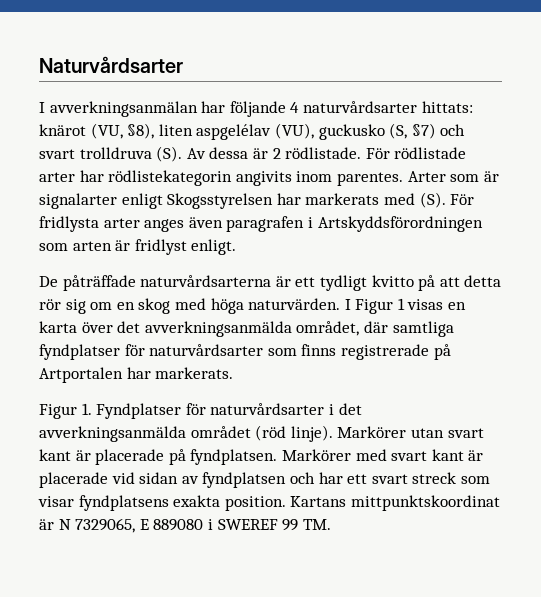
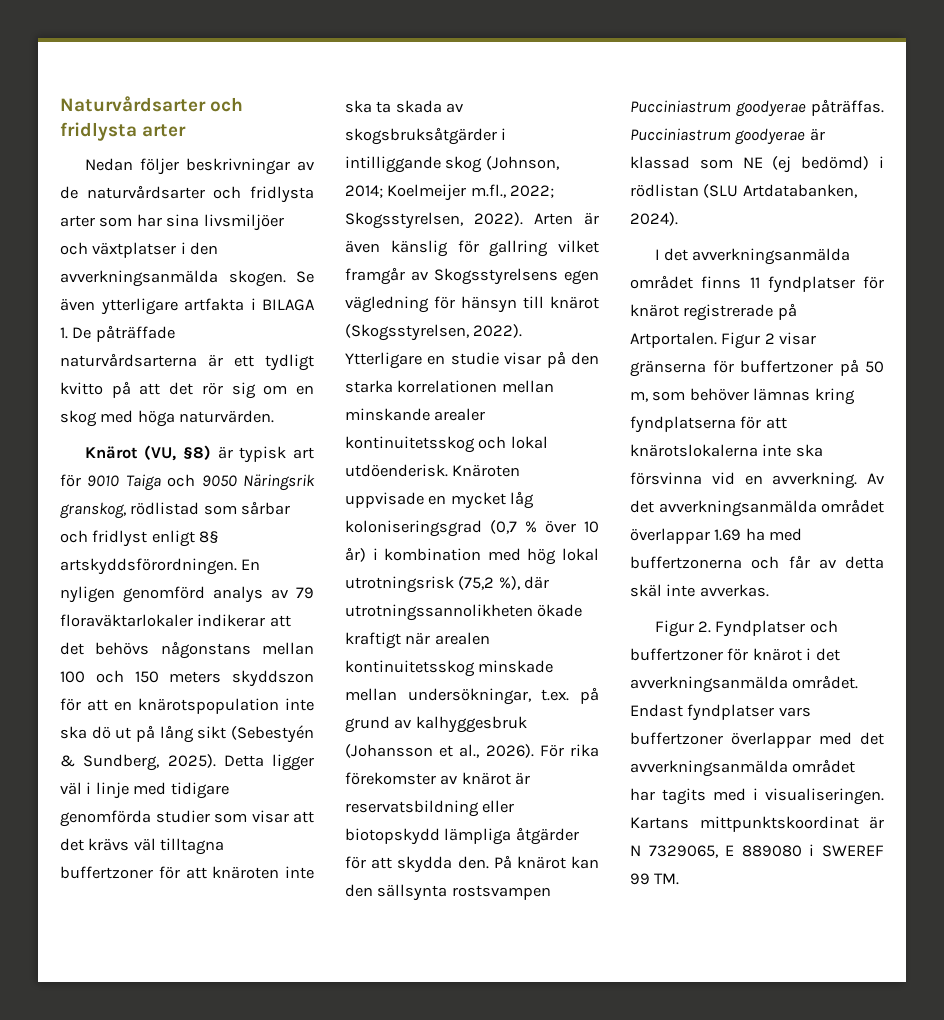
- Naturvårdsarter
- I avverkningsanmälan har följande 4 naturvårdsarter hittats: knärot (VU, §8), liten aspgelélav (VU), guckusko (S, §7) och svart trolldruva (S). Av dessa är 2 rödlistade. För rödlistade arter har rödlistekategorin angivits inom parentes. Arter som är signalarter enligt Skogsstyrelsen har markerats med (S). För fridlysta arter anges även paragrafen i Artskyddsförordningen som arten är fridlyst enligt.
- De påträffade naturvårdsarterna är ett tydligt kvitto på att detta rör sig om en skog med höga naturvärden. I Figur 1 visas en karta över det avverkningsanmälda området, där samtliga fyndplatser för naturvårdsarter som finns registrerade på Artportalen har markerats.
- Figur 1. Fyndplatser för naturvårdsarter i det avverkningsanmälda området (röd linje). Markörer utan svart kant är placerade på fyndplatsen. Markörer med svart kant är placerade vid sidan av fyndplatsen och har ett svart streck som visar fyndplatsens exakta position.
+ Naturvårdsarter och fridlysta arter
+ Nedan följer beskrivningar av de naturvårdsarter och fridlysta arter som har sina livsmiljöer och växtplatser i den avverkningsanmälda skogen. Se även ytterligare artfakta i BILAGA 1. De påträffade naturvårdsarterna är ett tydligt kvitto på att det rör sig om en skog med höga naturvärden.
+ Knärot (VU, §8) är typisk art för 9010 Taiga och 9050 Näringsrik granskog, rödlistad som sårbar och fridlyst enligt 8§ artskyddsförordningen. En nyligen genomförd analys av 79 floraväktarlokaler indikerar att det behövs någonstans mellan 100 och 150 meters skyddszon för att en knärotspopulation inte ska dö ut på lång sikt (Sebestyén & Sundberg, 2025). Detta ligger väl i linje med tidigare genomförda studier som visar att det krävs väl tilltagna buffertzoner för att knäroten inte ska ta skada av skogsbruksåtgärder i intilliggande skog (Johnson, 2014; Koelmeijer m.fl., 2022; Skogsstyrelsen, 2022). Arten är även känslig för gallring vilket framgår av Skogsstyrelsens egen vägledning för hänsyn till knärot (Skogsstyrelsen, 2022). Ytterligare en studie visar på den starka korrelationen mellan minskande arealer kontinuitetsskog och lokal utdöenderisk. Knäroten uppvisade en mycket låg koloniseringsgrad (0,7 % över 10 år) i kombination med hög lokal utrotningsrisk (75,2 %), där utrotningssannolikheten ökade kraftigt när arealen kontinuitetsskog minskade mellan undersökningar, t.ex. på grund av kalhyggesbruk (Johansson et al., 2026). För rika förekomster av knärot är reservatsbildning eller biotopskydd lämpliga åtgärder för att skydda den. På knärot kan den sällsynta rostsvampen Pucciniastrum goodyerae påträffas. Pucciniastrum goodyerae är klassad som NE (ej bedömd) i rödlistan (SLU Artdatabanken, 2024).
+ I det avverkningsanmälda området finns 11 fyndplatser för knärot registrerade på Artportalen. Figur 2 visar gränserna för buffertzoner på 50 m, som behöver lämnas kring fyndplatserna för att knärotslokalerna inte ska försvinna vid en avverkning. Av det avverkningsanmälda området överlappar 1.69 ha med buffertzonerna och får av detta skäl inte avverkas.
+ Figur 2. Fyndplatser och buffertzoner för knärot i det avverkningsanmälda området. Endast fyndplatser vars buffertzoner överlappar med det avverkningsanmälda området har tagits med i visualiseringen.

